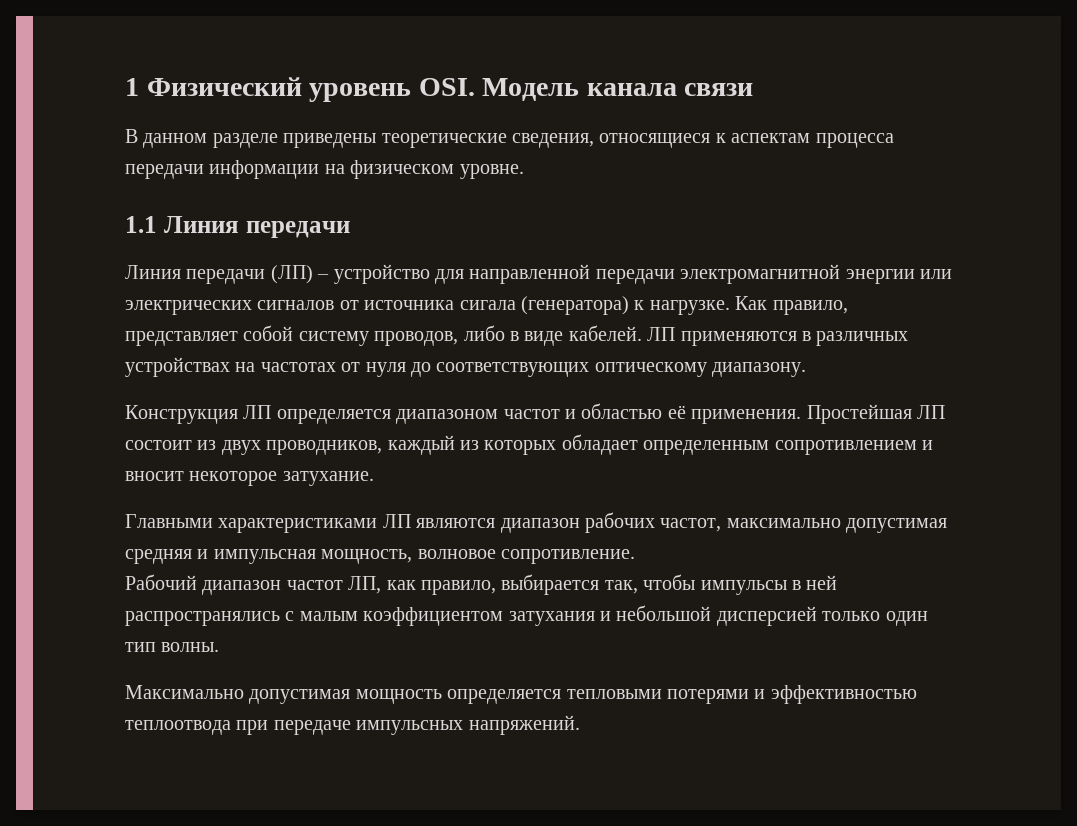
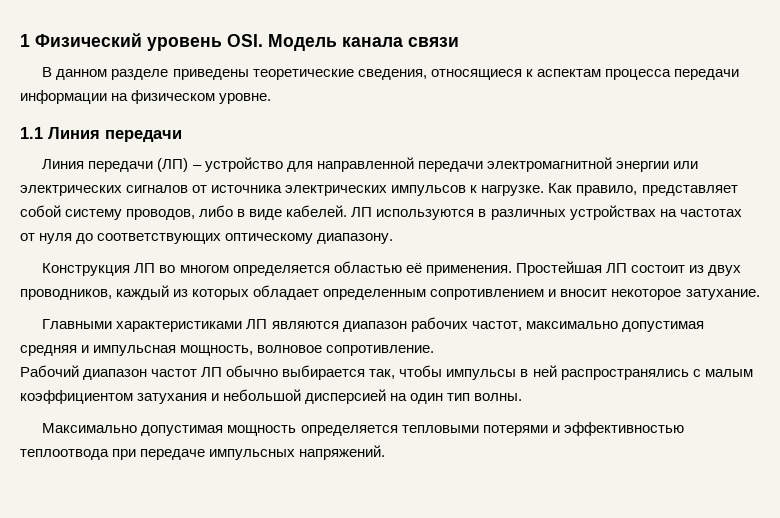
- Линия передачи (ЛП) – устройство для направленной передачи электромагнитной энергии или электрических сигналов от источника сигала (генератора) к нагрузке.
+ Линия передачи (ЛП) – устройство для направленной передачи электромагнитной энергии или электрических сигналов от источника электрических импульсов к нагрузке.
- ЛП применяются в различных устройствах на частотах от нуля до соответствующих оптическому диапазону.
+ ЛП используются в различных устройствах на частотах от нуля до соответствующих оптическому диапазону.
- Конструкция ЛП определяется диапазоном частот и областью её применения.
+ Конструкция ЛП во многом определяется областью её применения.
- Рабочий диапазон частот ЛП, как правило, выбирается так, чтобы импульсы в ней распространялись с малым коэффициентом затухания и небольшой дисперсией только один тип волны.
+ Рабочий диапазон частот ЛП обычно выбирается так, чтобы импульсы в ней распространялись с малым коэффициентом затухания и небольшой дисперсией на один тип волны.

